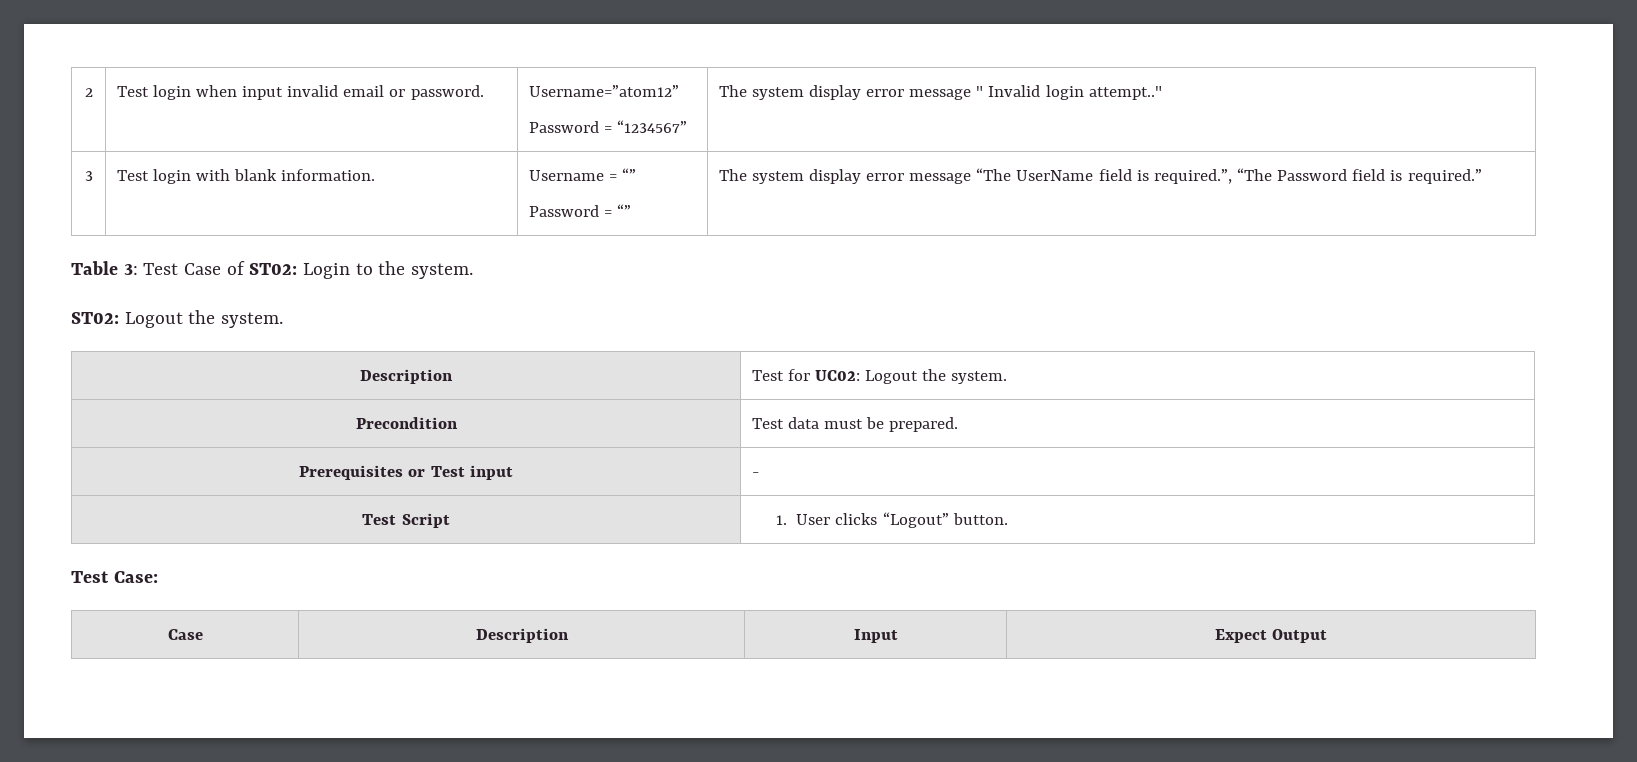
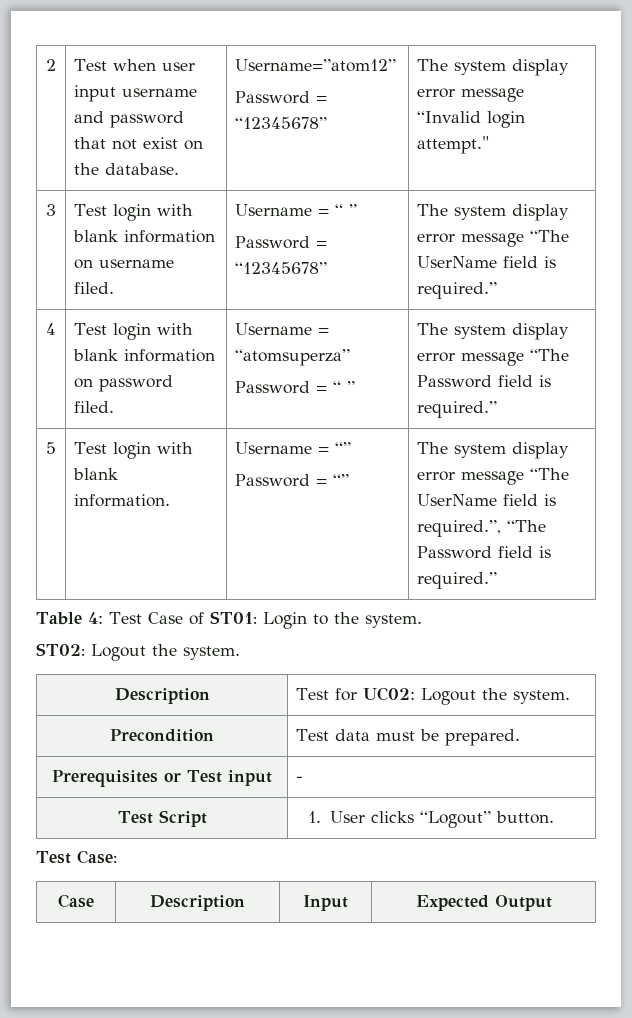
- 2 | Test login when input invalid email or password. | Username=”atom12”
- Password = “1234567” | The system display error message " Invalid login attempt.."
- 3 | Test login with blank information. | Username = “”
+ 2 | Test when user input username and password that not exist on the database. | Username=”atom12”
+ Password = “12345678” | The system display error message “Invalid login attempt."
+ 3 | Test login with blank information on username filed. | Username = “ ”
+ Password = “12345678” | The system display error message “The UserName field is required.”
+ 4 | Test login with blank information on password filed. | Username = “atomsuperza”
+ Password = “ ” | The system display error message “The Password field is required.”
+ 5 | Test login with blank information. | Username = “”
- Table 3: Test Case of ST02: Login to the system.
+ Table 4: Test Case of ST01: Login to the system.
- Case | Description | Input | Expect Output
+ Case | Description | Input | Expected Output

